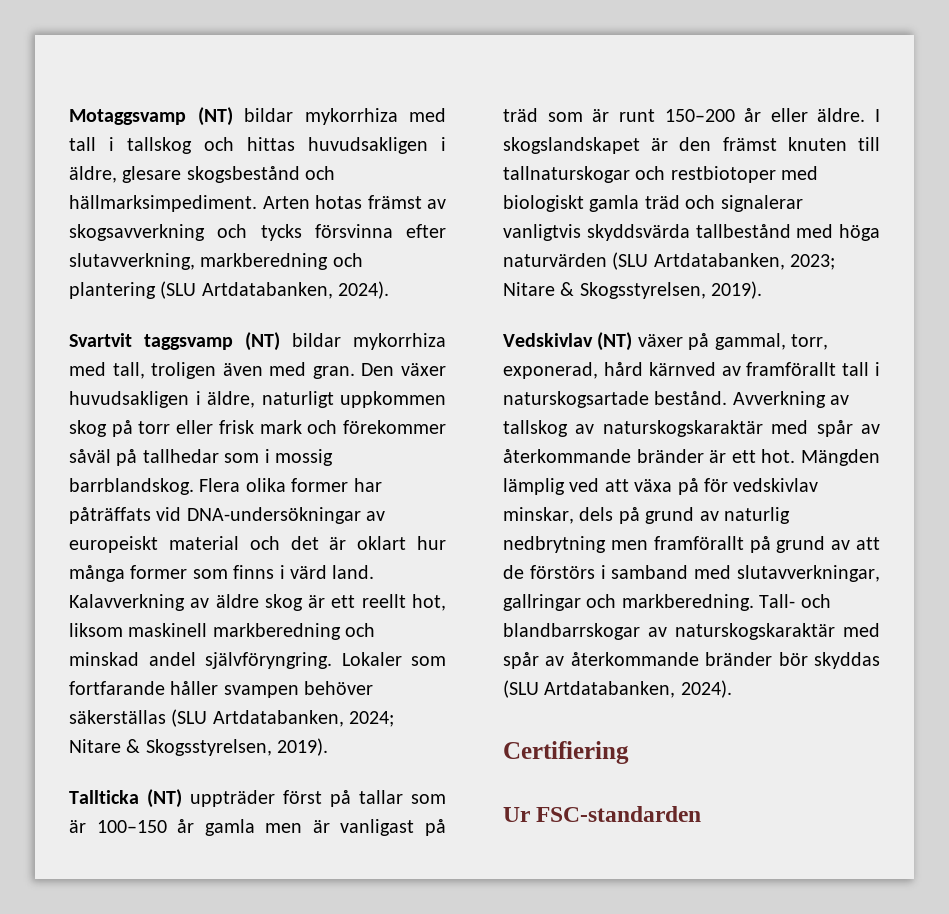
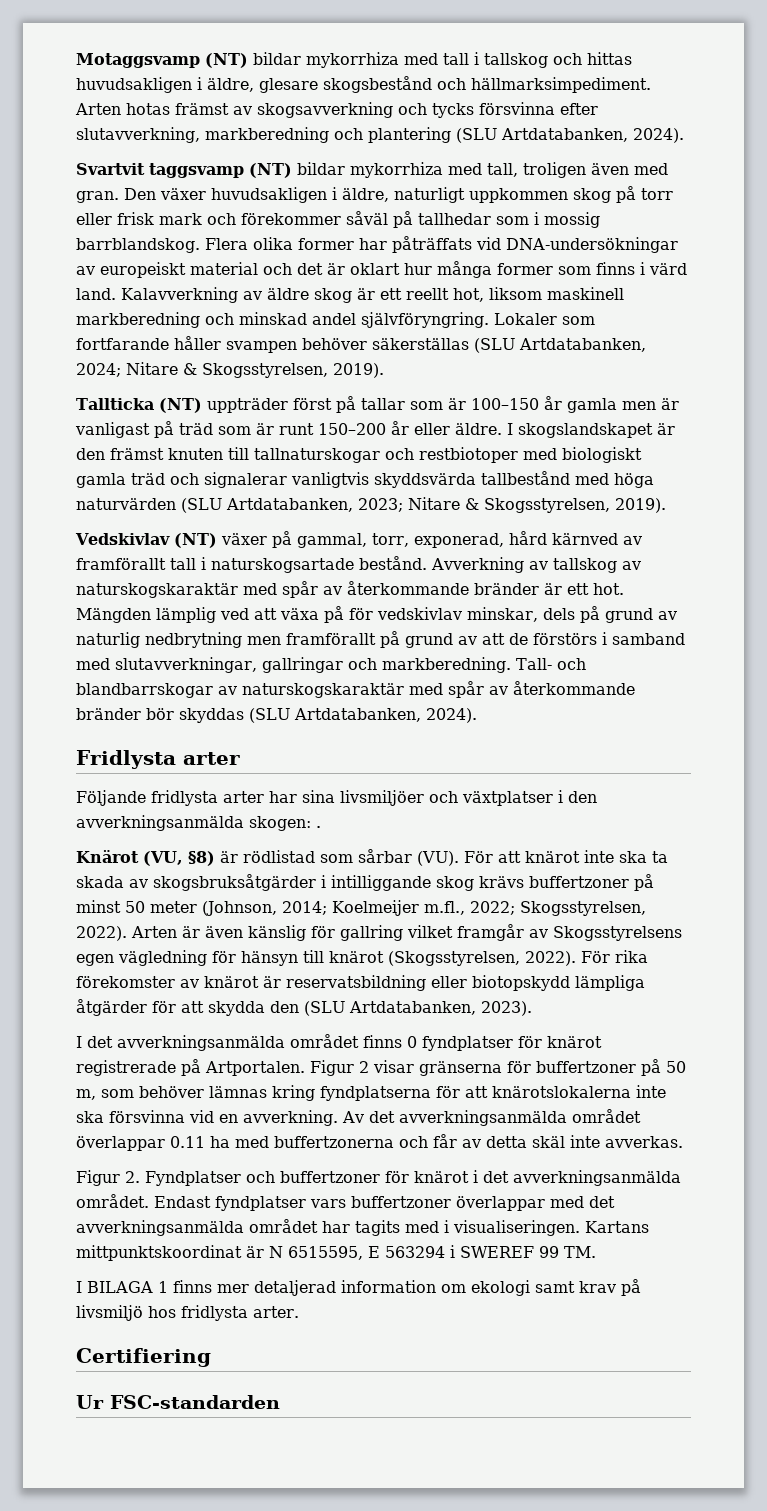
+ Fridlysta arter
+ Följande fridlysta arter har sina livsmiljöer och växtplatser i den avverkningsanmälda skogen: .
+ Knärot (VU, §8) är rödlistad som sårbar (VU). För att knärot inte ska ta skada av skogsbruksåtgärder i intilliggande skog krävs buffertzoner på minst 50 meter (Johnson, 2014; Koelmeijer m.fl., 2022; Skogsstyrelsen, 2022). Arten är även känslig för gallring vilket framgår av Skogsstyrelsens egen vägledning för hänsyn till knärot (Skogsstyrelsen, 2022). För rika förekomster av knärot är reservatsbildning eller biotopskydd lämpliga åtgärder för att skydda den (SLU Artdatabanken, 2023).
+ I det avverkningsanmälda området finns 0 fyndplatser för knärot registrerade på Artportalen. Figur 2 visar gränserna för buffertzoner på 50 m, som behöver lämnas kring fyndplatserna för att knärotslokalerna inte ska försvinna vid en avverkning. Av det avverkningsanmälda området överlappar 0.11 ha med buffertzonerna och får av detta skäl inte avverkas.
+ Figur 2. Fyndplatser och buffertzoner för knärot i det avverkningsanmälda området. Endast fyndplatser vars buffertzoner överlappar med det avverkningsanmälda området har tagits med i visualiseringen. Kartans mittpunktskoordinat är N 6515595, E 563294 i SWEREF 99 TM.
+ I BILAGA 1 finns mer detaljerad information om ekologi samt krav på livsmiljö hos fridlysta arter.

